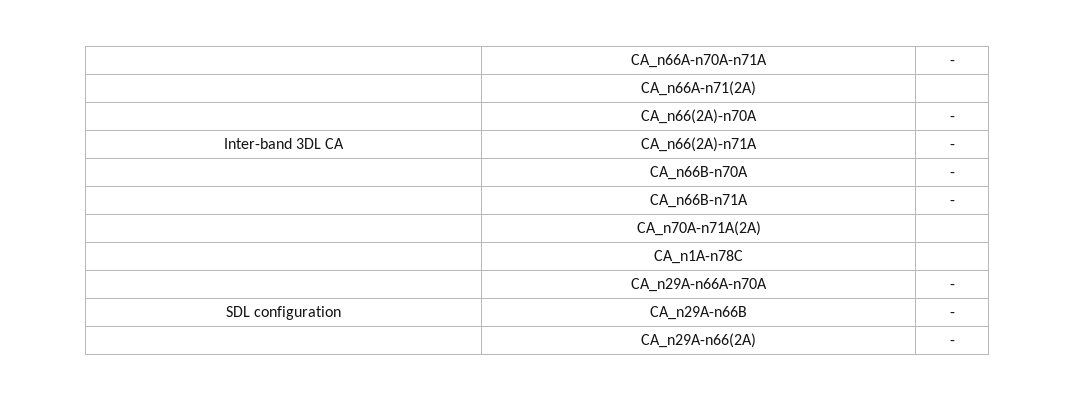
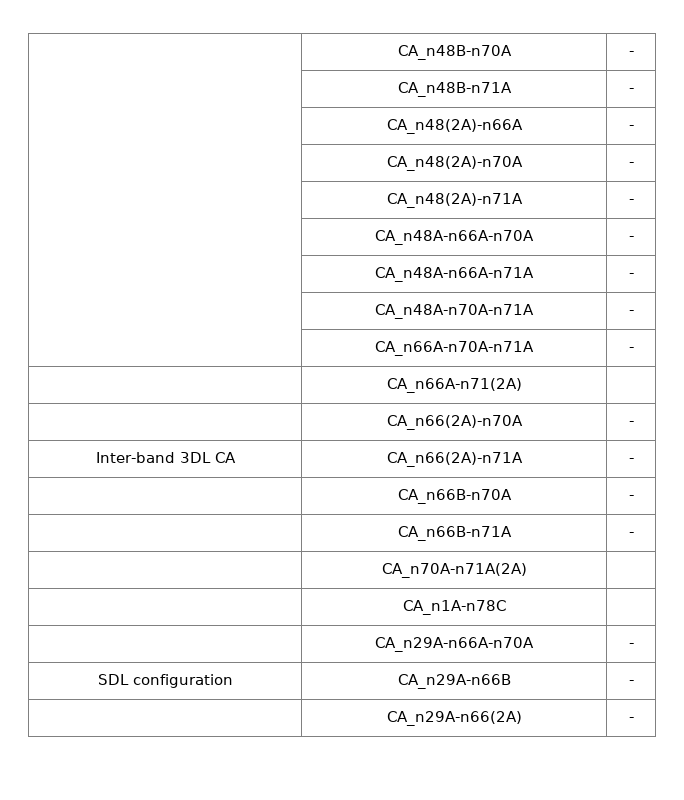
+ | CA_n48B-n70A | -
+ | CA_n48B-n71A | -
+ | CA_n48(2A)-n66A | -
+ | CA_n48(2A)-n70A | -
+ | CA_n48(2A)-n71A | -
+ | CA_n48A-n66A-n70A | -
+ | CA_n48A-n66A-n71A | -
+ | CA_n48A-n70A-n71A | -

